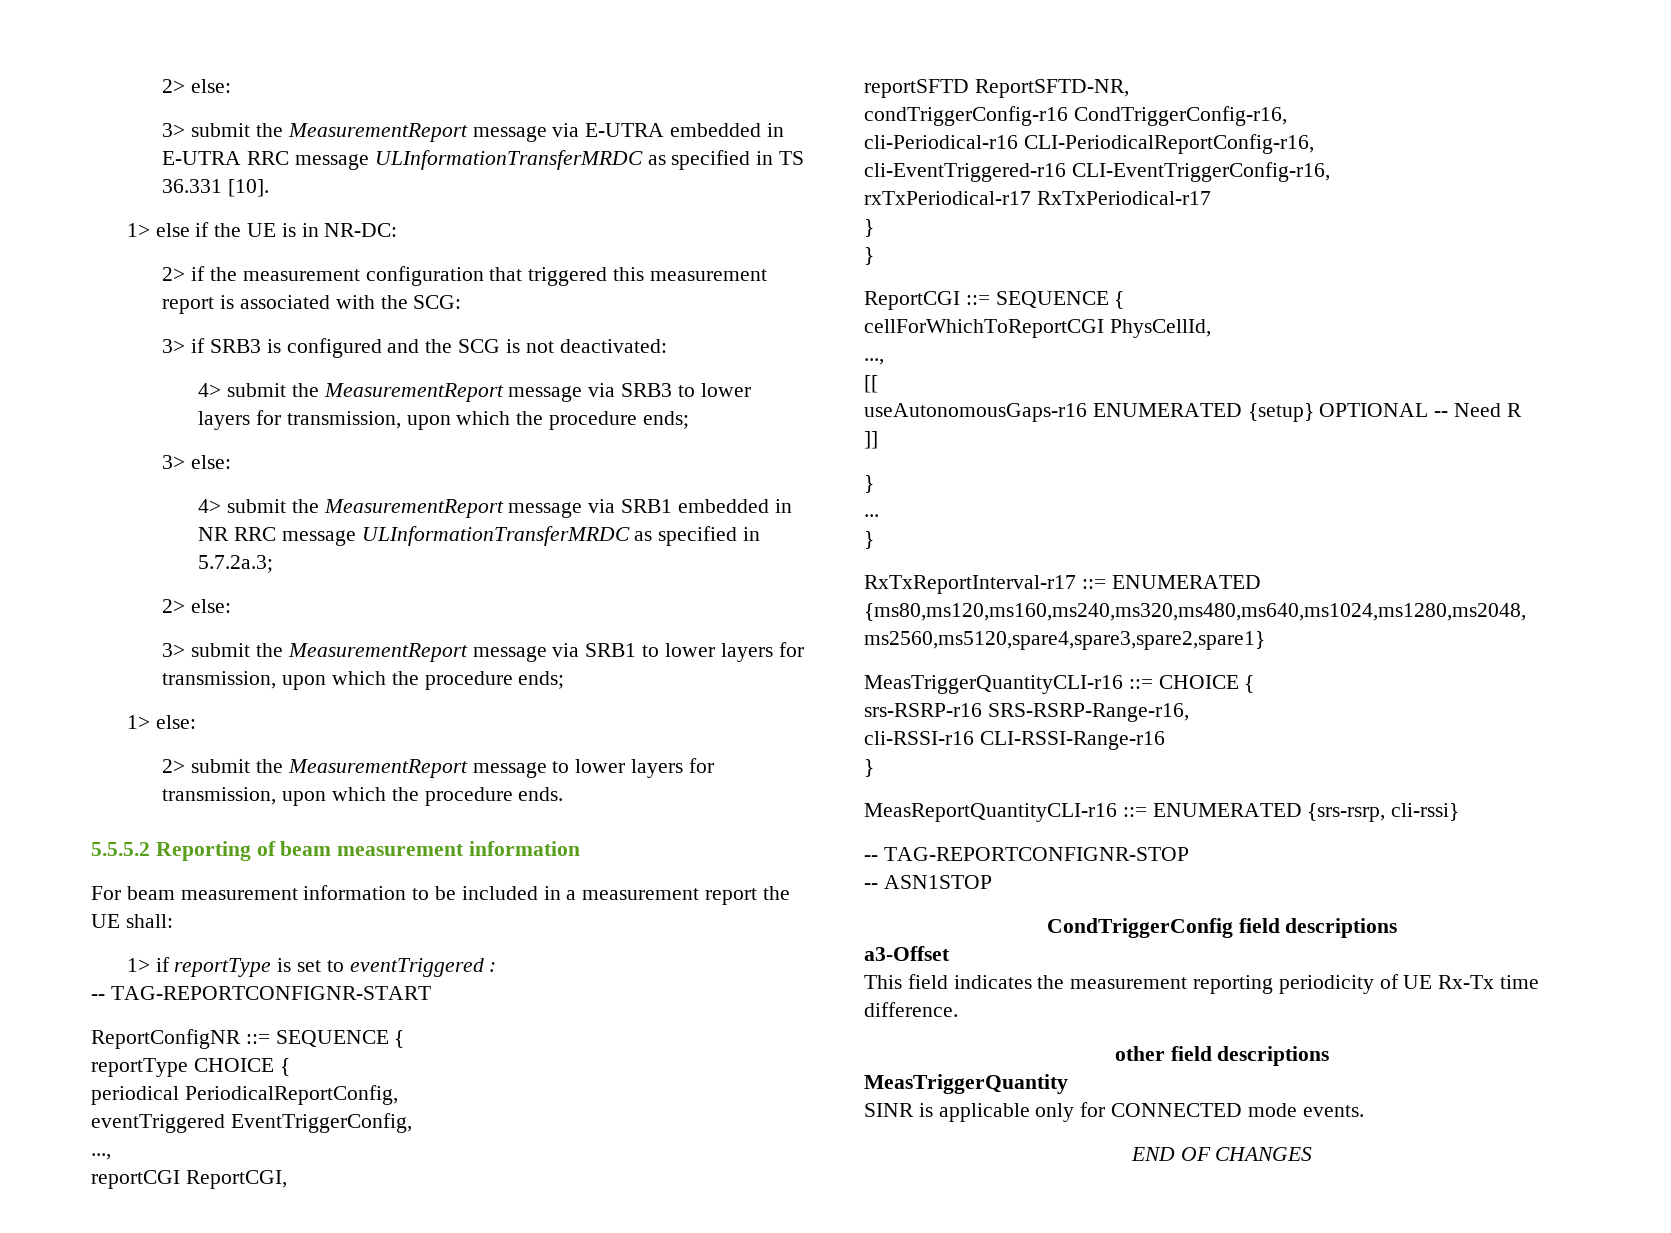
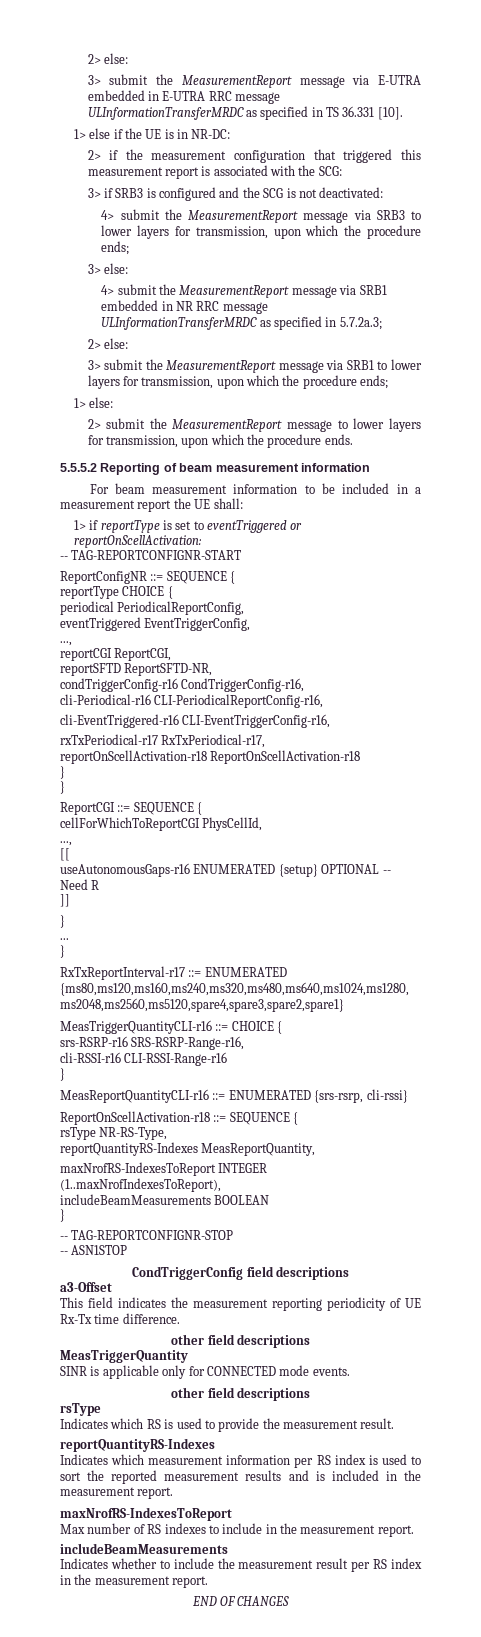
- 1> if reportType is set to eventTriggered :
+ 1> if reportType is set to eventTriggered or reportOnScellActivation:
- rxTxPeriodical-r17 RxTxPeriodical-r17
+ rxTxPeriodical-r17 RxTxPeriodical-r17,
+ reportOnScellActivation-r18 ReportOnScellActivation-r18
+ ReportOnScellActivation-r18 ::= SEQUENCE {
+ rsType NR-RS-Type,
+ reportQuantityRS-Indexes MeasReportQuantity,
+ maxNrofRS-IndexesToReport INTEGER (1..maxNrofIndexesToReport),
+ includeBeamMeasurements BOOLEAN
+ }
  SINR is applicable only for CONNECTED mode events.
+ other field descriptions
+ rsType
+ Indicates which RS is used to provide the measurement result.
+ reportQuantityRS-Indexes
+ Indicates which measurement information per RS index is used to sort the reported measurement results and is included in the measurement report.
+ maxNrofRS-IndexesToReport
+ Max number of RS indexes to include in the measurement report.
+ includeBeamMeasurements
+ Indicates whether to include the measurement result per RS index in the measurement report.

